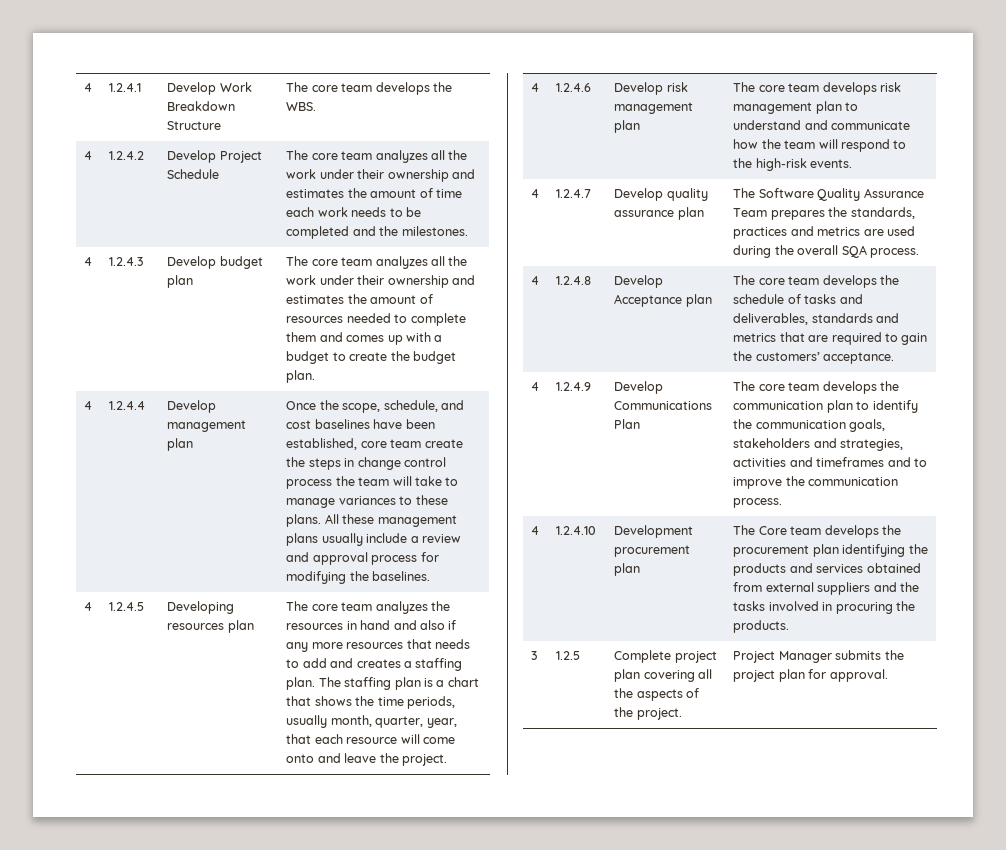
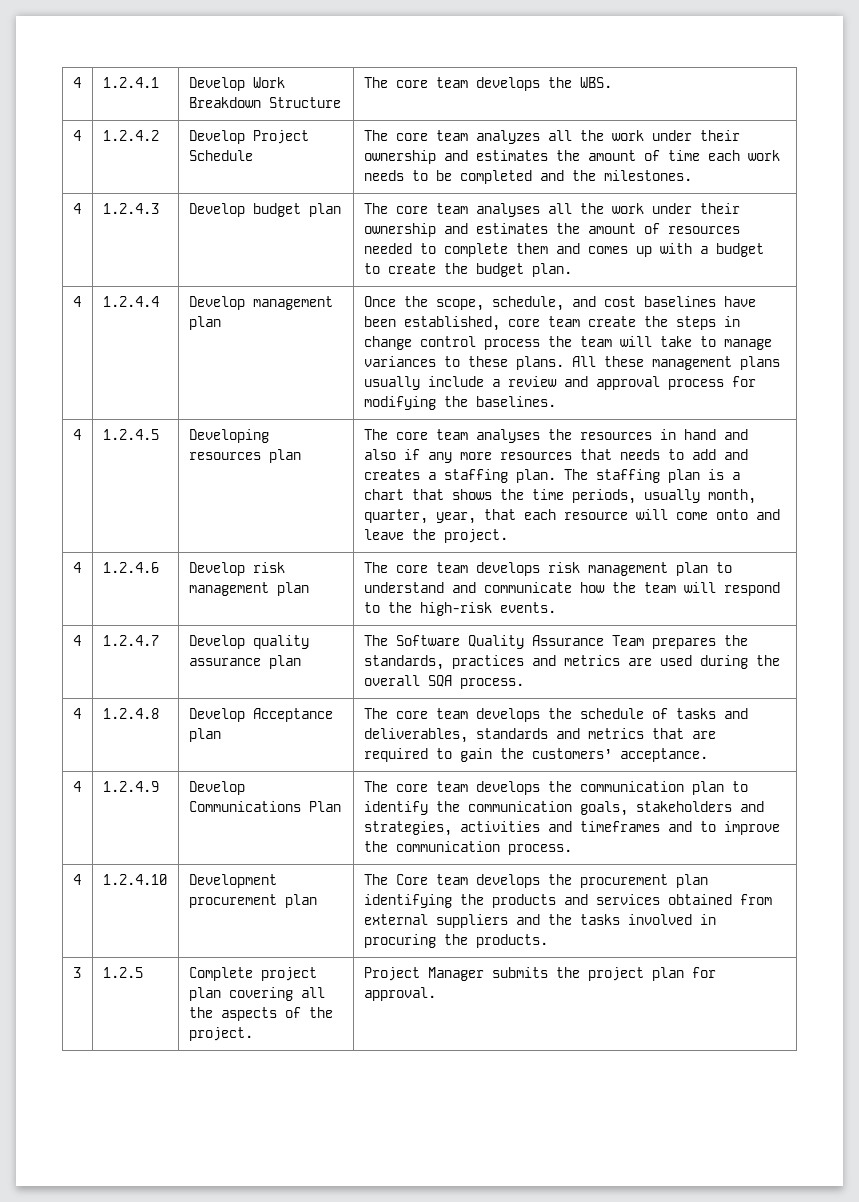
- 4 | 1.2.4.3 | Develop budget plan | The core team analyzes all the work under their ownership and estimates the amount of resources needed to complete them and comes up with a budget to create the budget plan.
+ 4 | 1.2.4.3 | Develop budget plan | The core team analyses all the work under their ownership and estimates the amount of resources needed to complete them and comes up with a budget to create the budget plan.
- The core team analyzes the resources in hand and also if any more resources that needs to add and creates a staffing plan.
+ The core team analyses the resources in hand and also if any more resources that needs to add and creates a staffing plan.

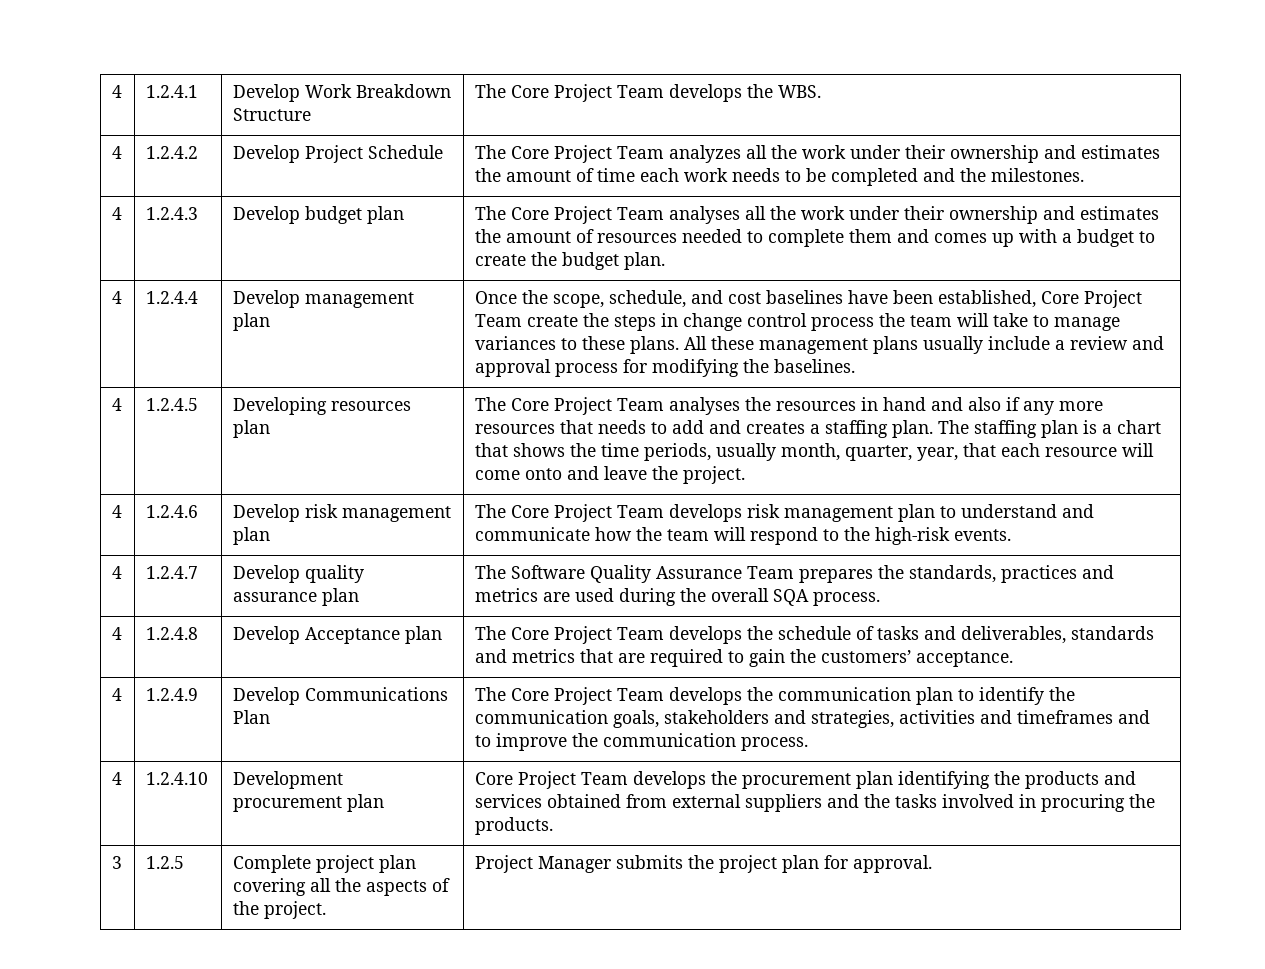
- 4 | 1.2.4.1 | Develop Work Breakdown Structure | The core team develops the WBS.
+ 4 | 1.2.4.1 | Develop Work Breakdown Structure | The Core Project Team develops the WBS.
- 4 | 1.2.4.2 | Develop Project Schedule | The core team analyzes all the work under their ownership and estimates the amount of time each work needs to be completed and the milestones.
+ 4 | 1.2.4.2 | Develop Project Schedule | The Core Project Team analyzes all the work under their ownership and estimates the amount of time each work needs to be completed and the milestones.
- 4 | 1.2.4.3 | Develop budget plan | The core team analyses all the work under their ownership and estimates the amount of resources needed to complete them and comes up with a budget to create the budget plan.
+ 4 | 1.2.4.3 | Develop budget plan | The Core Project Team analyses all the work under their ownership and estimates the amount of resources needed to complete them and comes up with a budget to create the budget plan.
- Once the scope, schedule, and cost baselines have been established, core team create the steps in change control process the team will take to manage variances to these plans.
+ Once the scope, schedule, and cost baselines have been established, Core Project Team create the steps in change control process the team will take to manage variances to these plans.
- The core team analyses the resources in hand and also if any more resources that needs to add and creates a staffing plan.
+ The Core Project Team analyses the resources in hand and also if any more resources that needs to add and creates a staffing plan.
- 4 | 1.2.4.6 | Develop risk management plan | The core team develops risk management plan to understand and communicate how the team will respond to the high-risk events.
+ 4 | 1.2.4.6 | Develop risk management plan | The Core Project Team develops risk management plan to understand and communicate how the team will respond to the high-risk events.
- 4 | 1.2.4.8 | Develop Acceptance plan | The core team develops the schedule of tasks and deliverables, standards and metrics that are required to gain the customers’ acceptance.
+ 4 | 1.2.4.8 | Develop Acceptance plan | The Core Project Team develops the schedule of tasks and deliverables, standards and metrics that are required to gain the customers’ acceptance.
- 4 | 1.2.4.9 | Develop Communications Plan | The core team develops the communication plan to identify the communication goals, stakeholders and strategies, activities and timeframes and to improve the communication process.
+ 4 | 1.2.4.9 | Develop Communications Plan | The Core Project Team develops the communication plan to identify the communication goals, stakeholders and strategies, activities and timeframes and to improve the communication process.
- 4 | 1.2.4.10 | Development procurement plan | The Core team develops the procurement plan identifying the products and services obtained from external suppliers and the tasks involved in procuring the products.
+ 4 | 1.2.4.10 | Development procurement plan | Core Project Team develops the procurement plan identifying the products and services obtained from external suppliers and the tasks involved in procuring the products.

